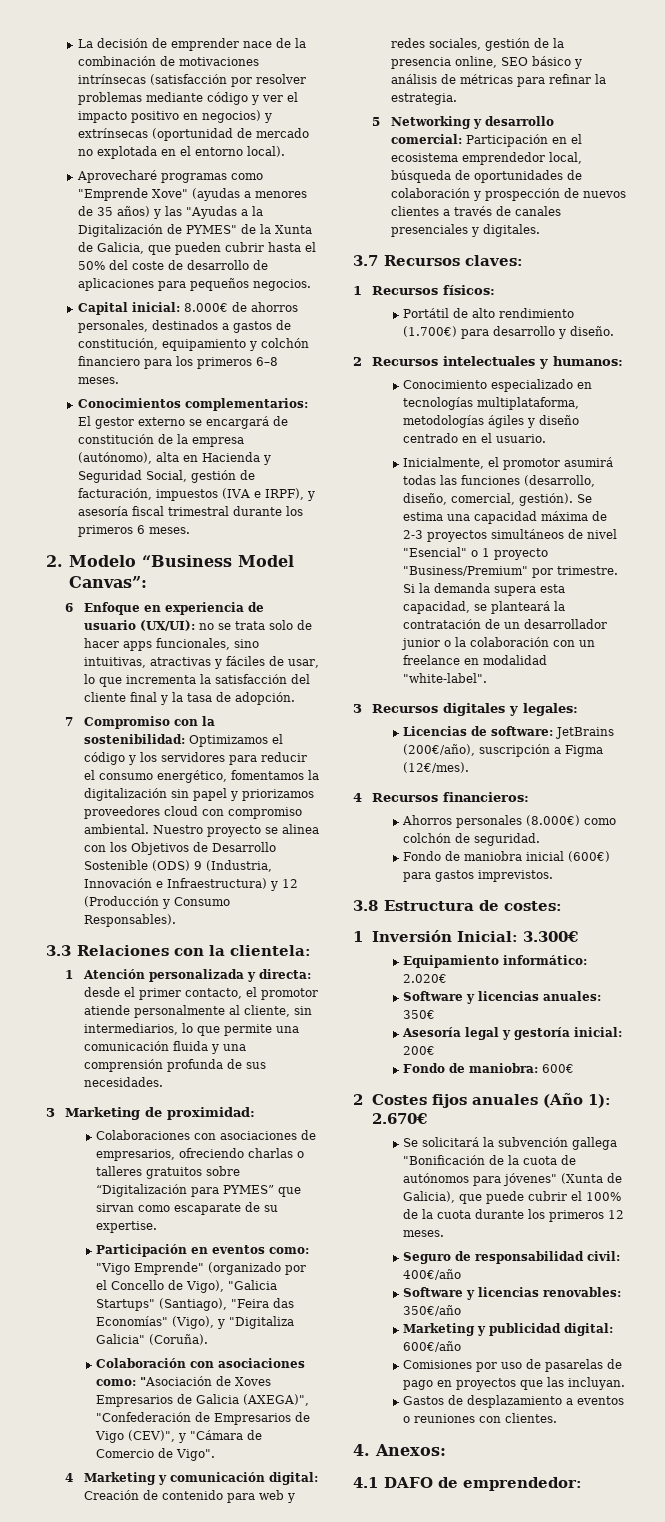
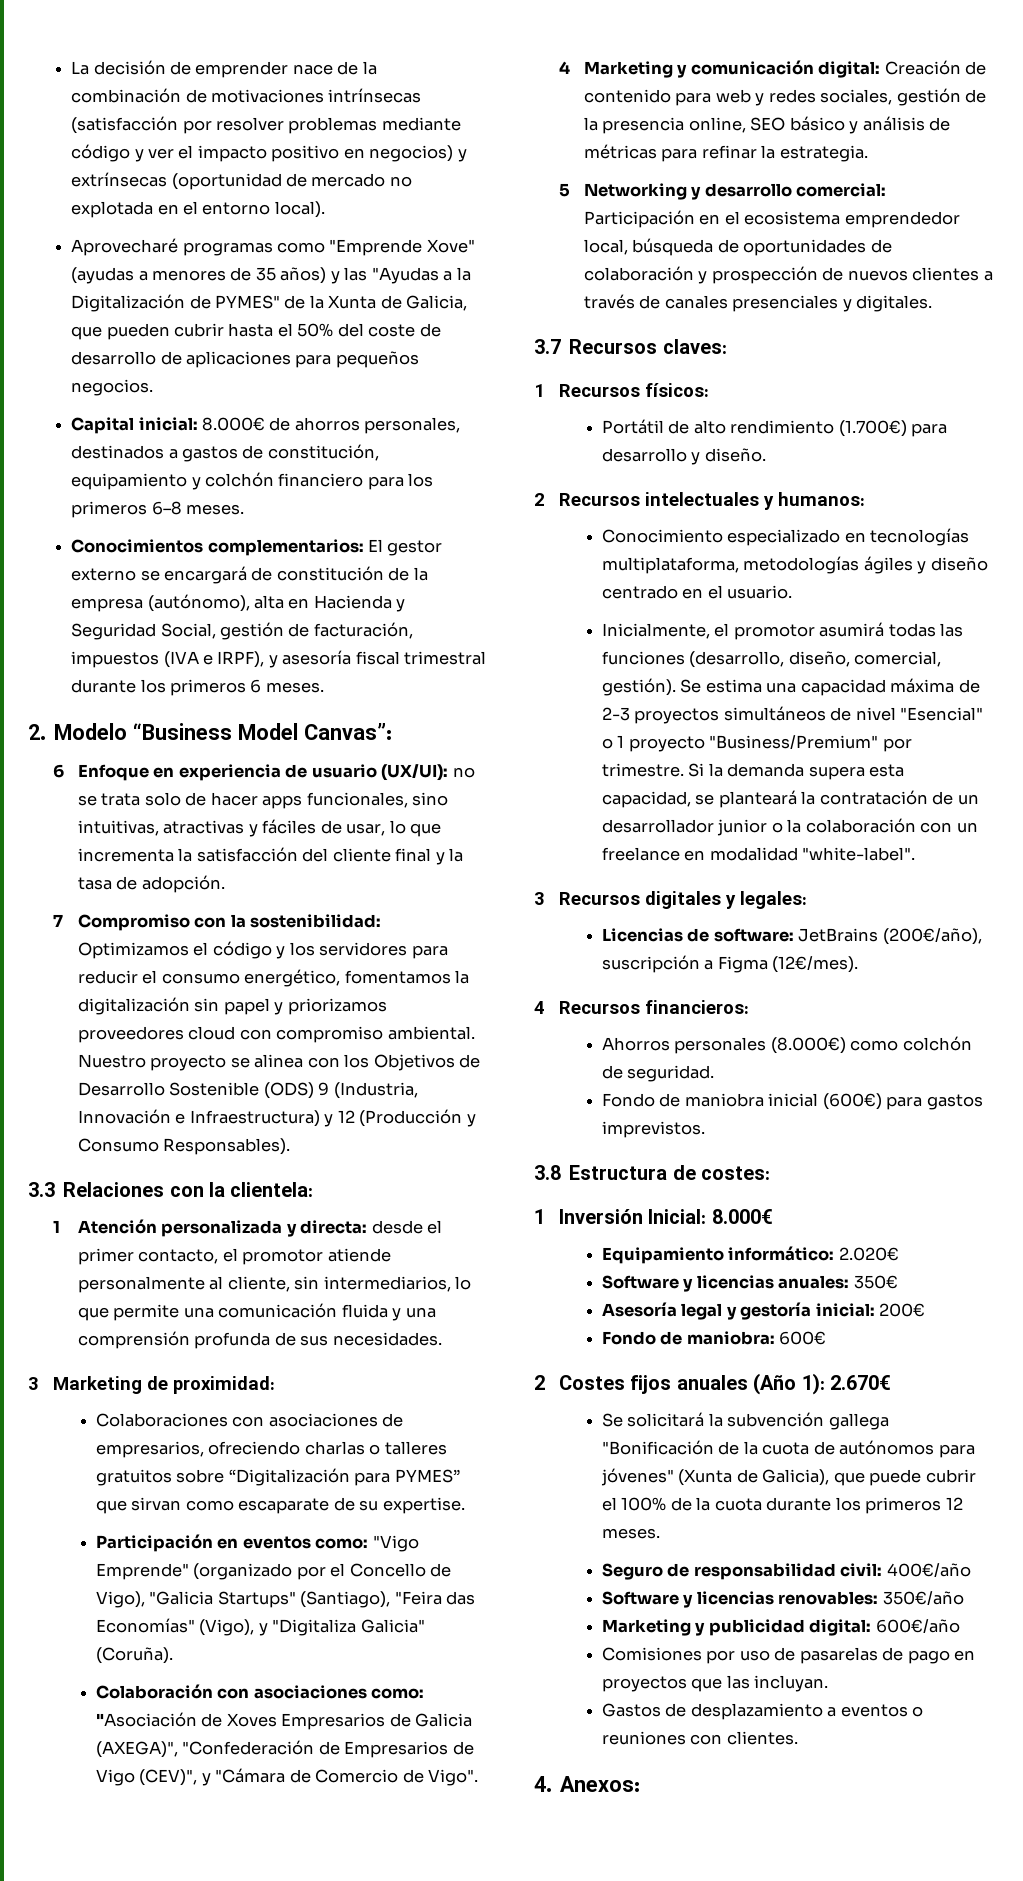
- 1 Inversión Inicial: 3.300€
+ 1 Inversión Inicial: 8.000€
- 4.1 DAFO de emprendedor:

